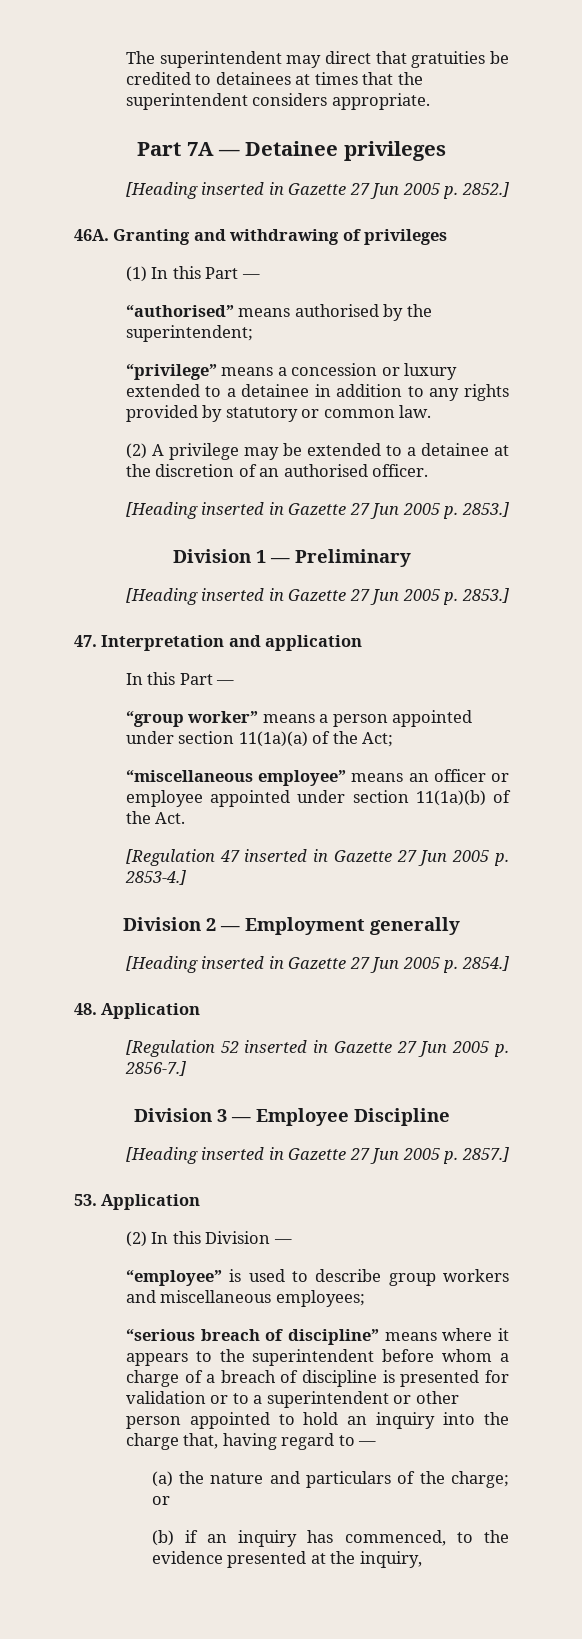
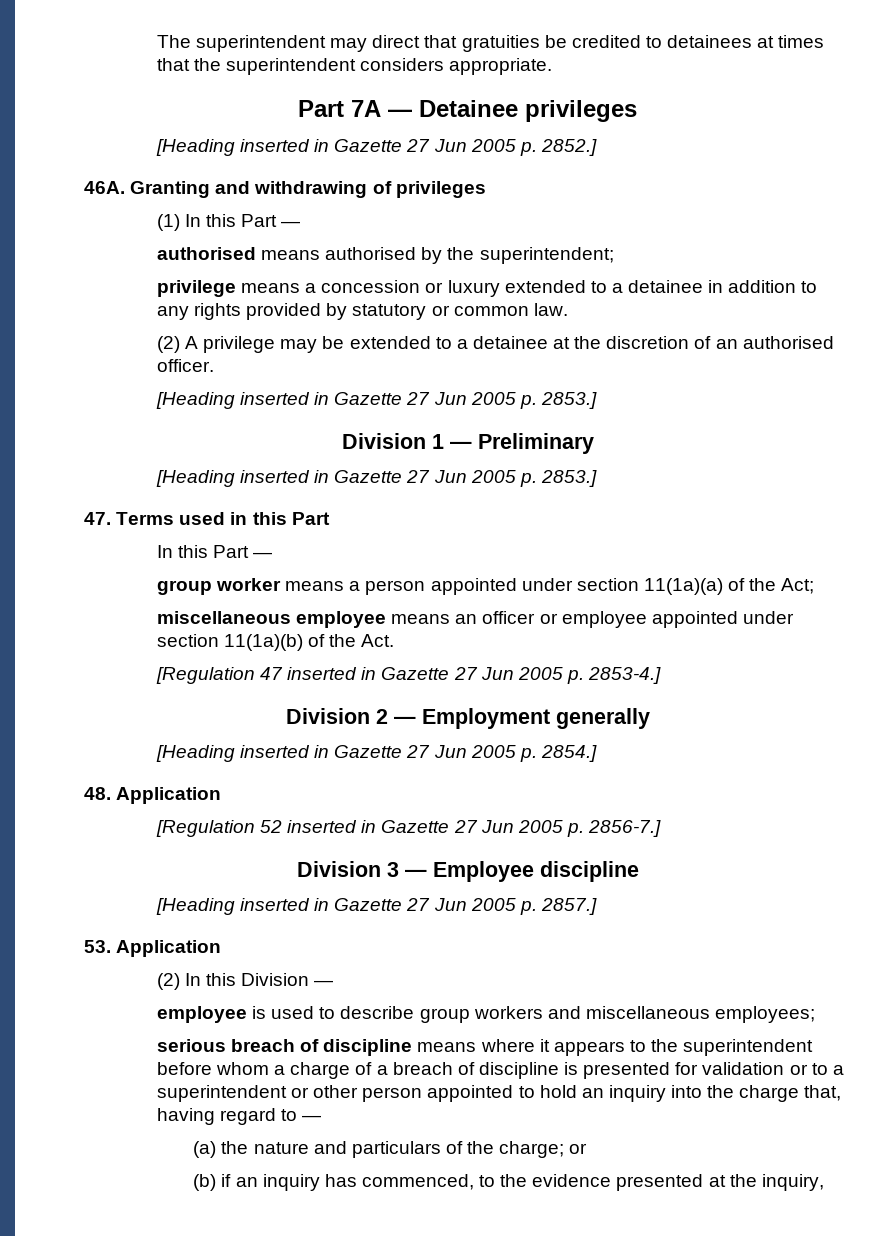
- “authorised” means authorised by the superintendent;
+ authorised means authorised by the superintendent;
- “privilege” means a concession or luxury extended to a detainee in addition to any rights provided by statutory or common law.
+ privilege means a concession or luxury extended to a detainee in addition to any rights provided by statutory or common law.
- 47. Interpretation and application
+ 47. Terms used in this Part
  In this Part —
- “group worker” means a person appointed under section 11(1a)(a) of the Act;
+ group worker means a person appointed under section 11(1a)(a) of the Act;
- “miscellaneous employee” means an officer or employee appointed under section 11(1a)(b) of the Act.
+ miscellaneous employee means an officer or employee appointed under section 11(1a)(b) of the Act.
- Division 3 — Employee Discipline
+ Division 3 — Employee discipline
- “employee” is used to describe group workers and miscellaneous employees;
+ employee is used to describe group workers and miscellaneous employees;
- “serious breach of discipline” means where it appears to the superintendent before whom a charge of a breach of discipline is presented for validation or to a superintendent or other person appointed to hold an inquiry into the charge that, having regard to —
+ serious breach of discipline means where it appears to the superintendent before whom a charge of a breach of discipline is presented for validation or to a superintendent or other person appointed to hold an inquiry into the charge that, having regard to —

